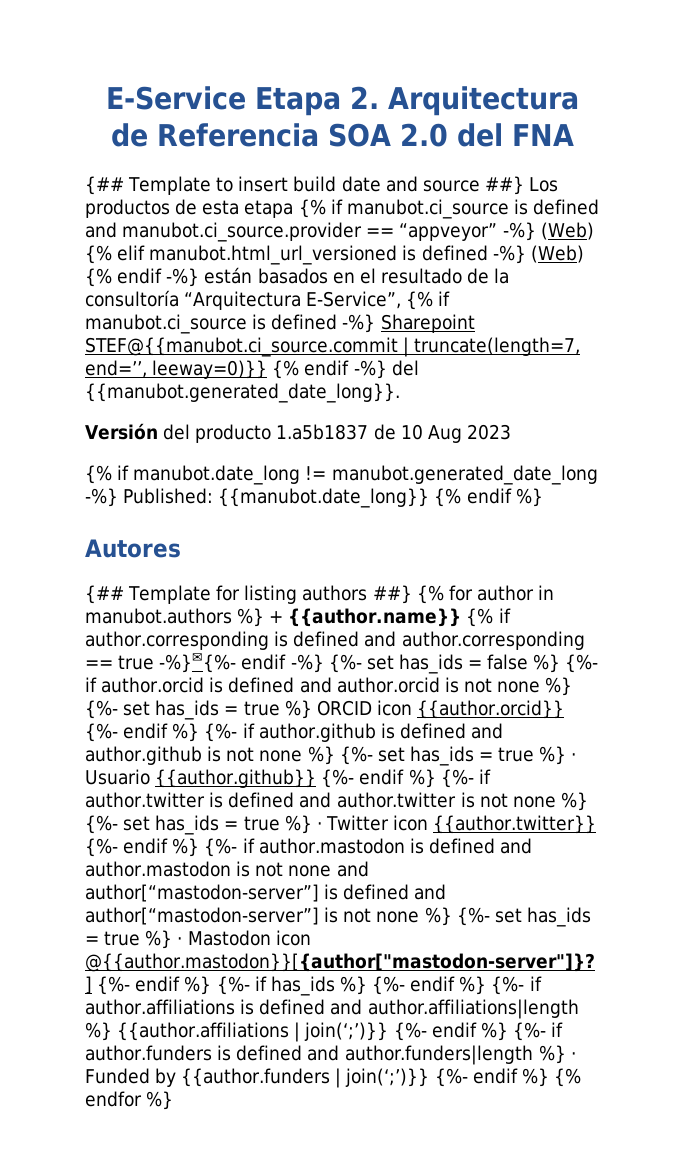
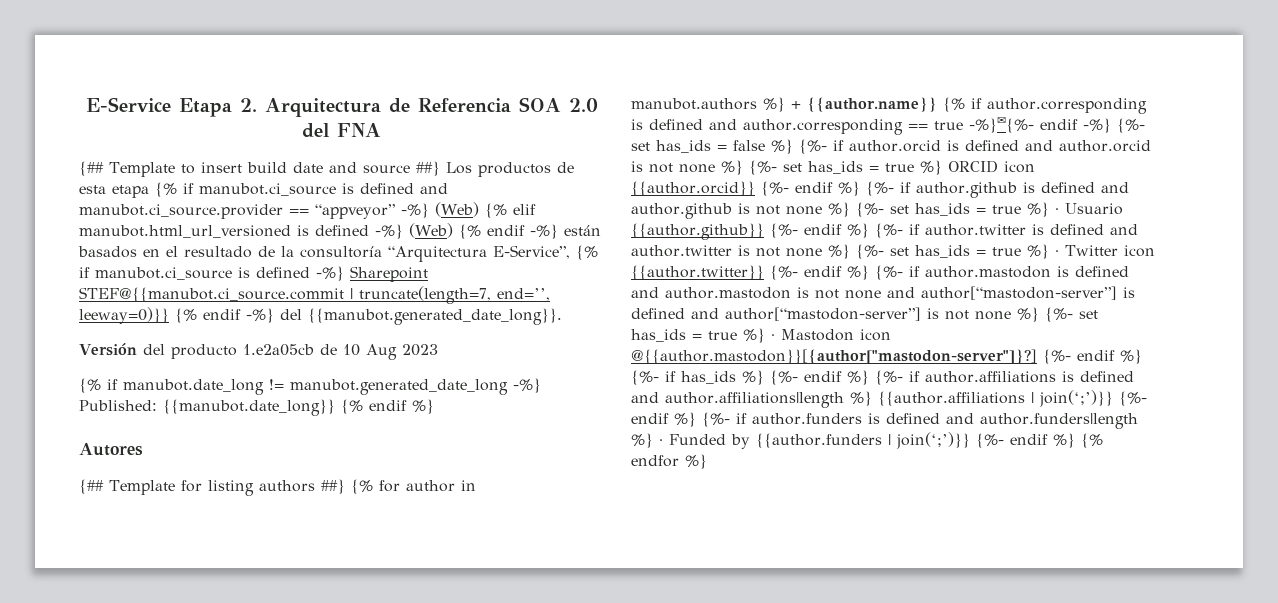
- Versión del producto 1.a5b1837 de 10 Aug 2023
+ Versión del producto 1.e2a05cb de 10 Aug 2023

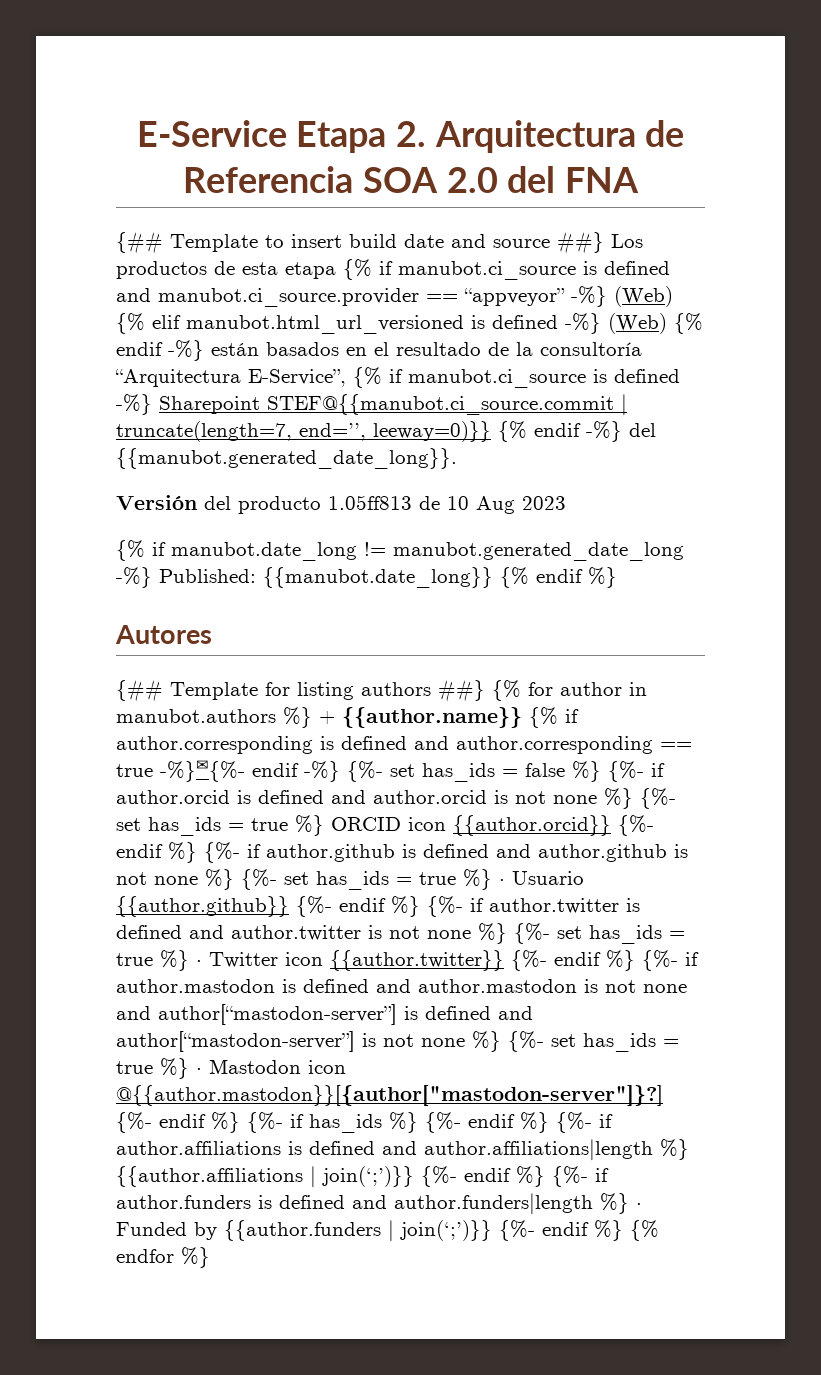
- Versión del producto 1.e2a05cb de 10 Aug 2023
+ Versión del producto 1.05ff813 de 10 Aug 2023

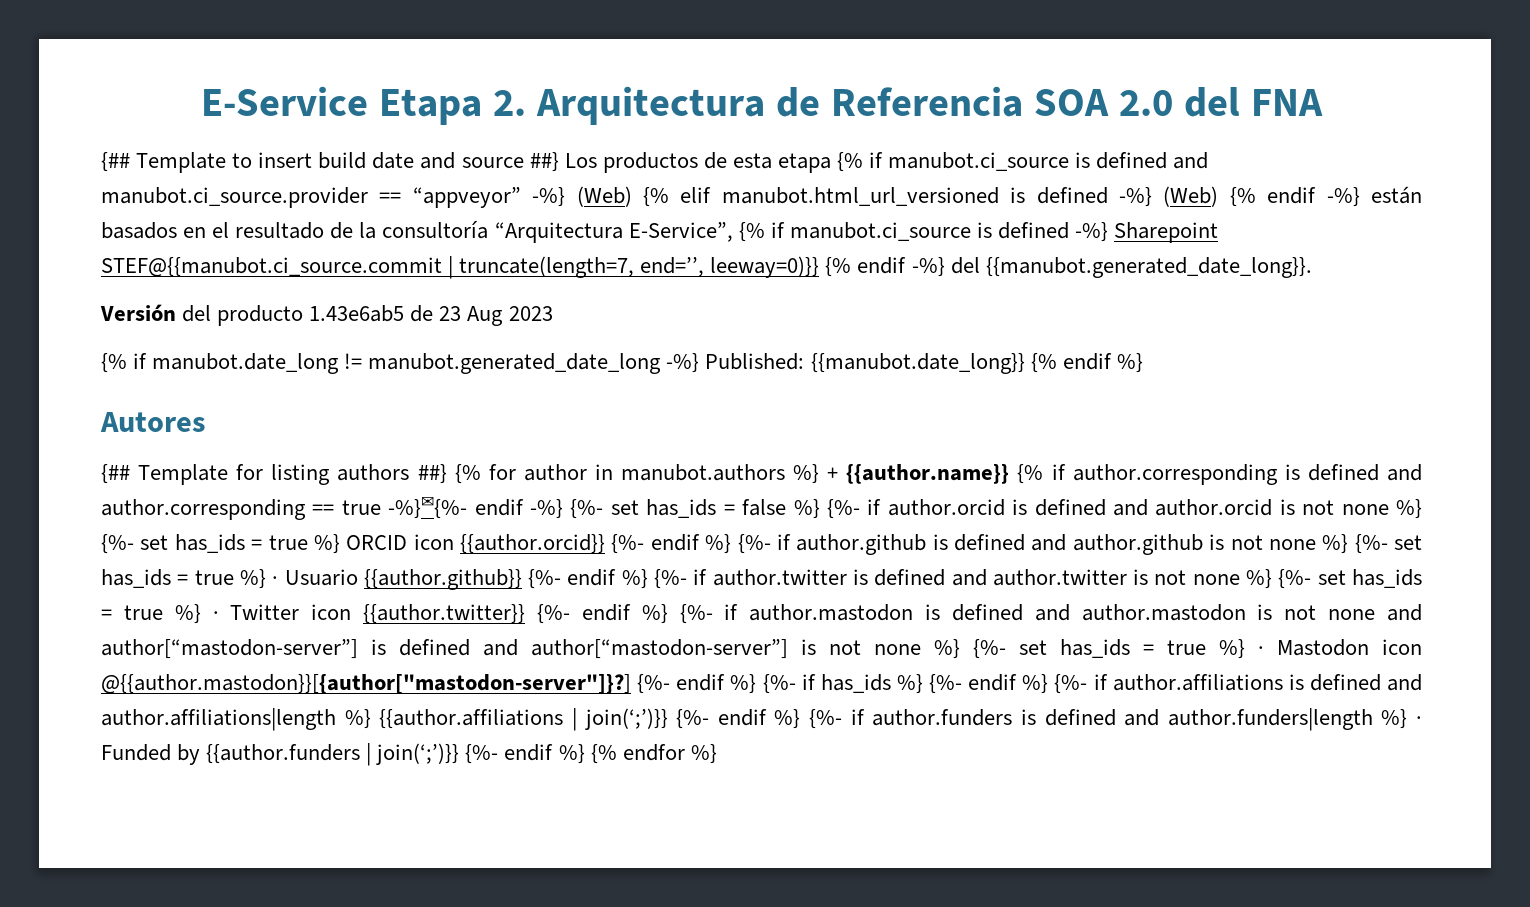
- Versión del producto 1.05ff813 de 10 Aug 2023
+ Versión del producto 1.43e6ab5 de 23 Aug 2023

